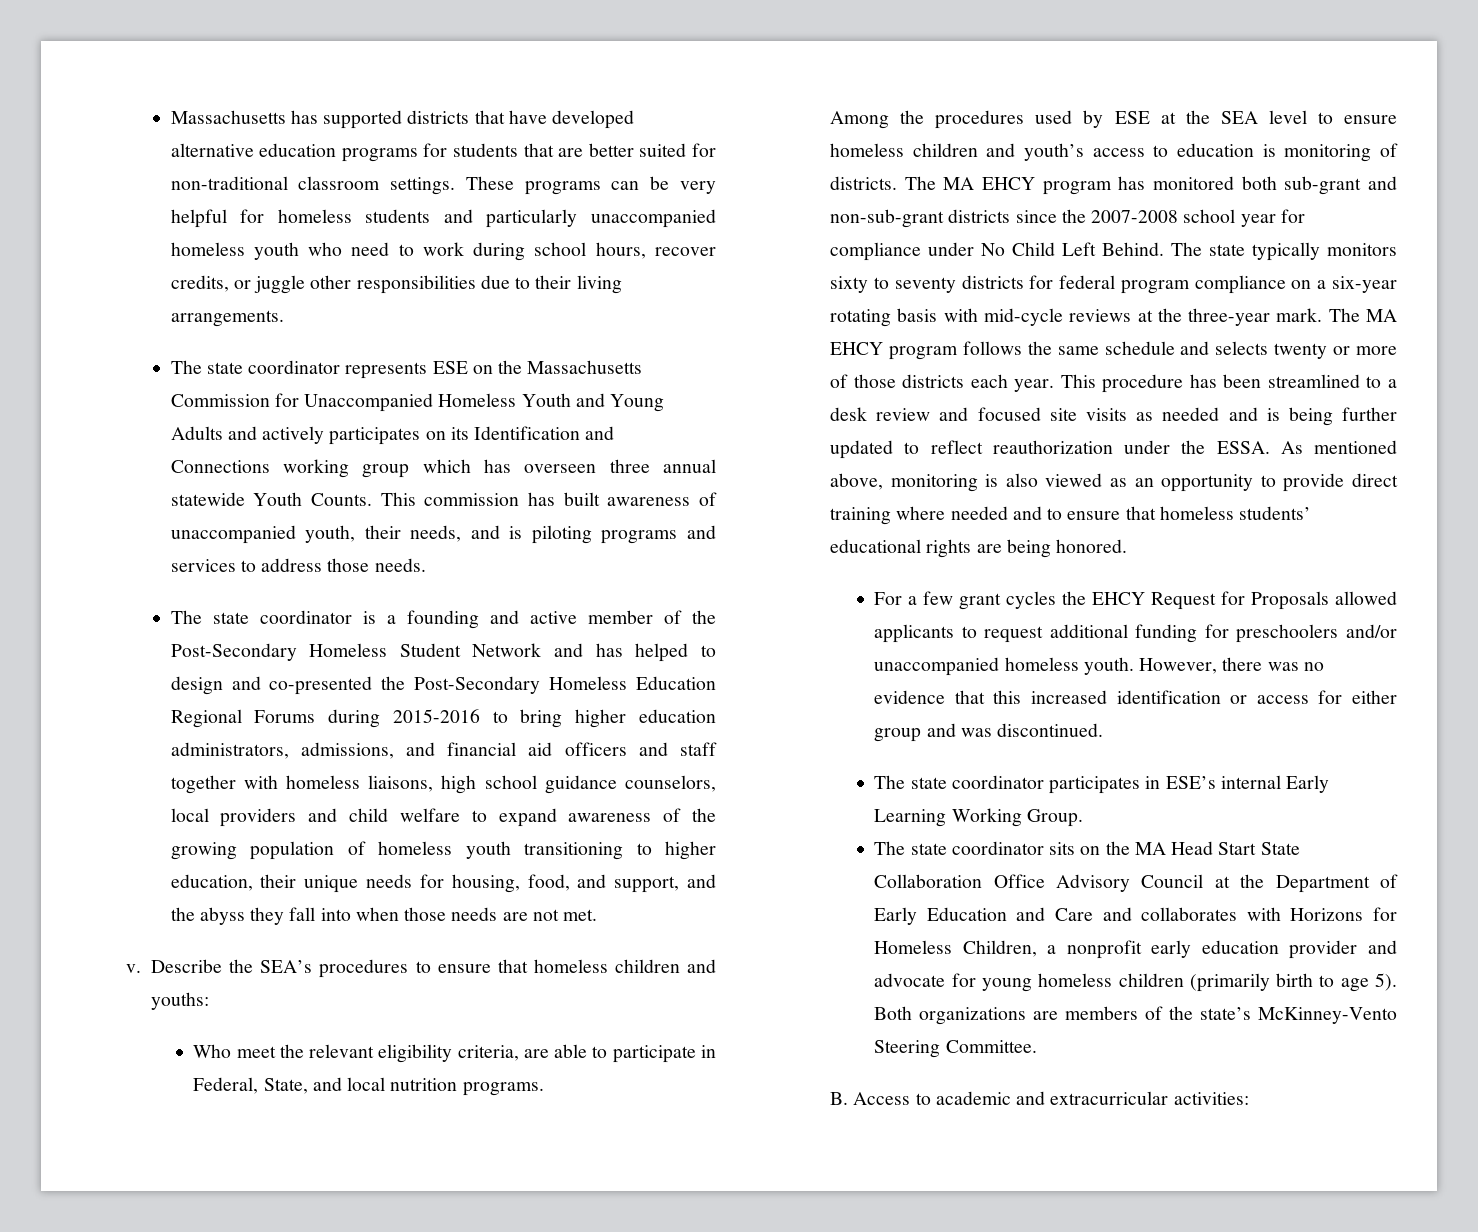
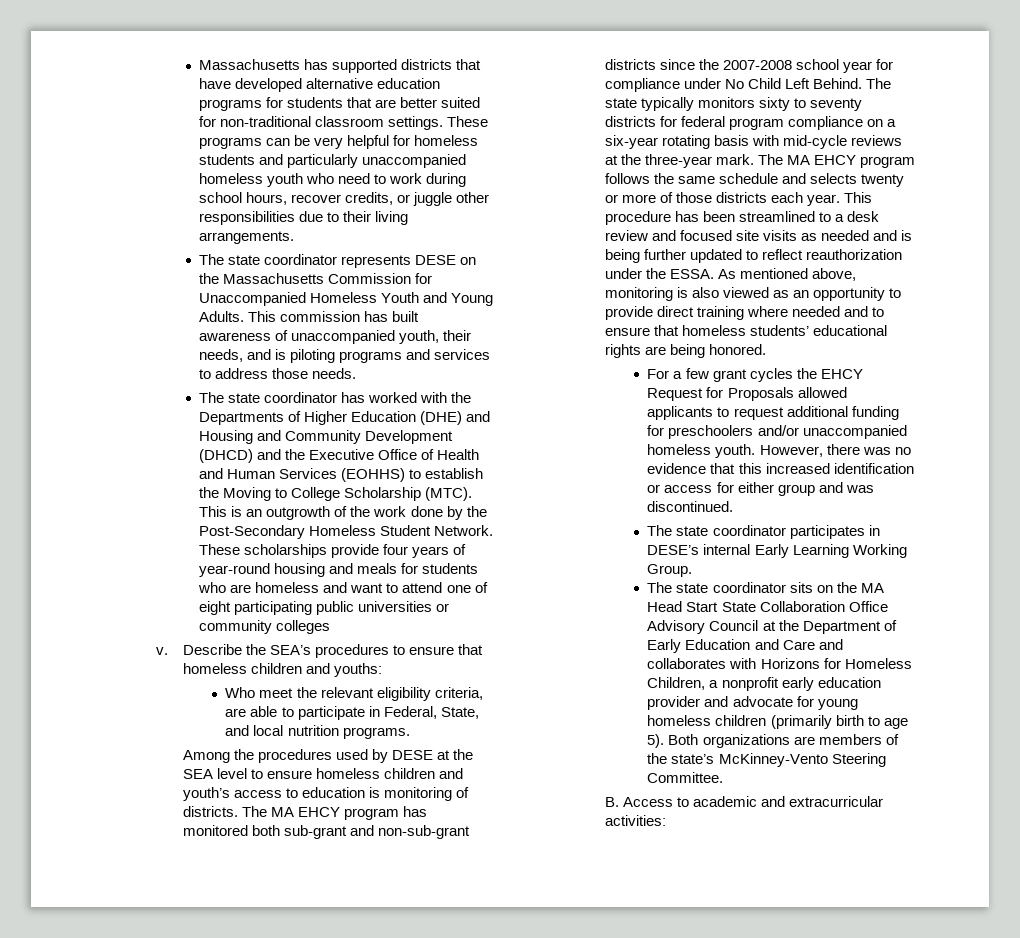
- The state coordinator represents ESE on the Massachusetts Commission for Unaccompanied Homeless Youth and Young Adults and actively participates on its Identification and Connections working group which has overseen three annual statewide Youth Counts.
+ The state coordinator represents DESE on the Massachusetts Commission for Unaccompanied Homeless Youth and Young Adults.
- The state coordinator is a founding and active member of the Post-Secondary Homeless Student Network and has helped to design and co-presented the Post-Secondary Homeless Education Regional Forums during 2015-2016 to bring higher education administrators, admissions, and financial aid officers and staff together with homeless liaisons, high school guidance counselors, local providers and child welfare to expand awareness of the growing population of homeless youth transitioning to higher education, their unique needs for housing, food, and support, and the abyss they fall into when those needs are not met.
+ The state coordinator has worked with the Departments of Higher Education (DHE) and Housing and Community Development (DHCD) and the Executive Office of Health and Human Services (EOHHS) to establish the Moving to College Scholarship (MTC). This is an outgrowth of the work done by the Post-Secondary Homeless Student Network. These scholarships provide four years of year-round housing and meals for students who are homeless and want to attend one of eight participating public universities or community colleges
- Among the procedures used by ESE at the SEA level to ensure homeless children and youth’s access to education is monitoring of districts.
+ Among the procedures used by DESE at the SEA level to ensure homeless children and youth’s access to education is monitoring of districts.
- The state coordinator participates in ESE’s internal Early Learning Working Group.
+ The state coordinator participates in DESE’s internal Early Learning Working Group.

